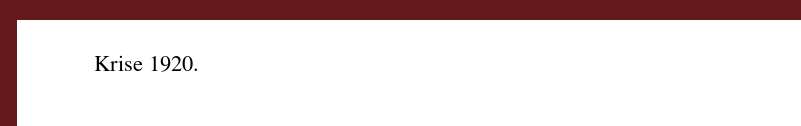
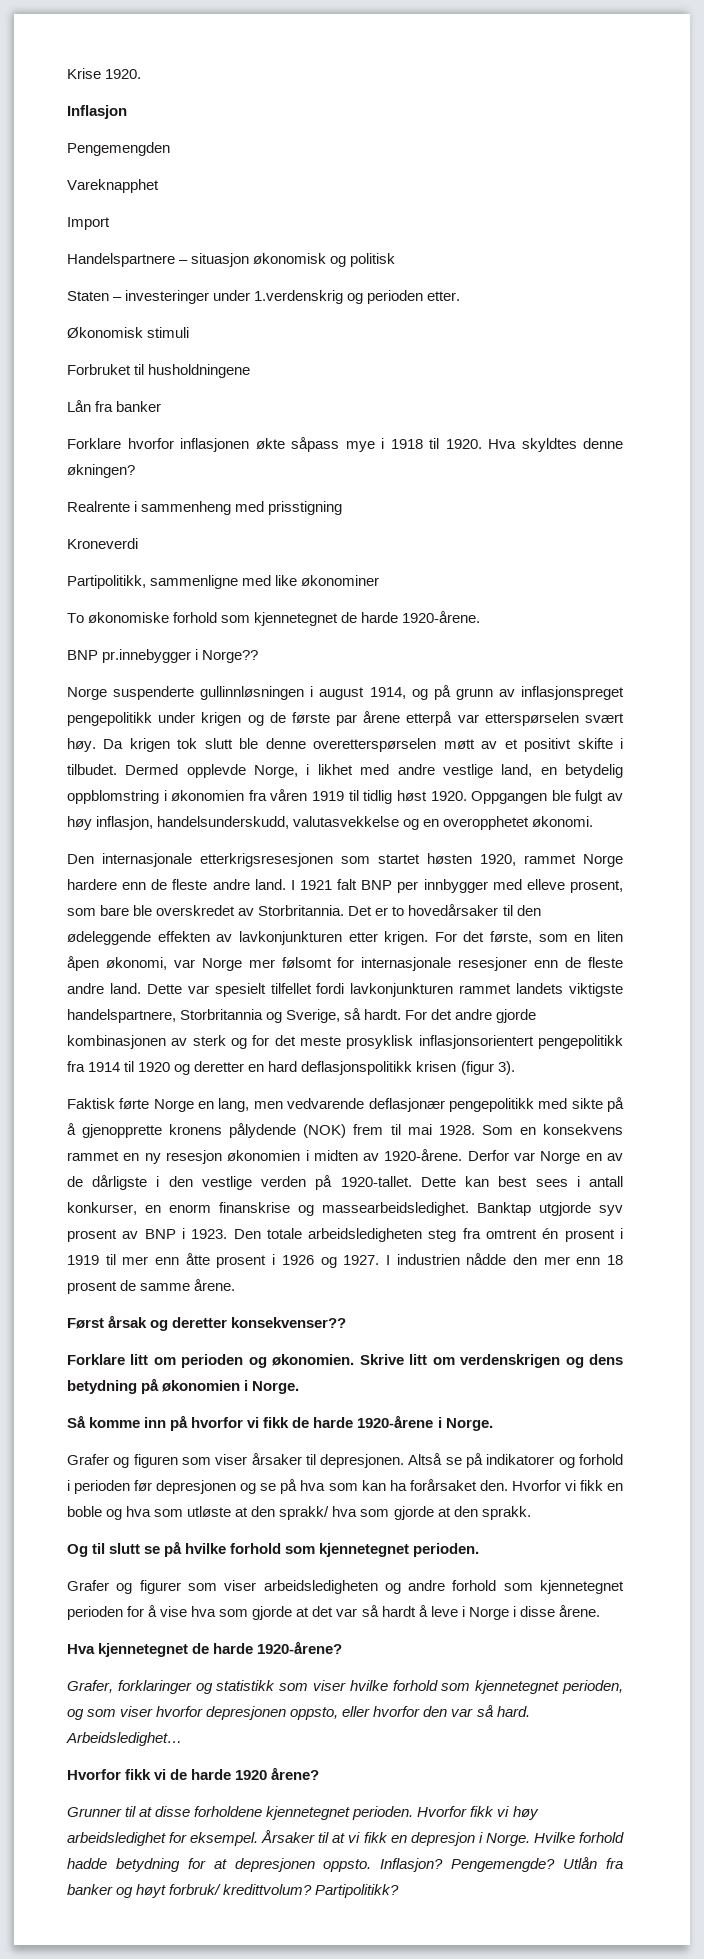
+ Inflasjon
+ Pengemengden
+ Vareknapphet
+ Import
+ Handelspartnere – situasjon økonomisk og politisk
+ Staten – investeringer under 1.verdenskrig og perioden etter.
+ Økonomisk stimuli
+ Forbruket til husholdningene
+ Lån fra banker
+ Forklare hvorfor inflasjonen økte såpass mye i 1918 til 1920. Hva skyldtes denne økningen?
+ Realrente i sammenheng med prisstigning
+ Kroneverdi
+ Partipolitikk, sammenligne med like økonominer
+ To økonomiske forhold som kjennetegnet de harde 1920-årene.
+ BNP pr.innebygger i Norge??
+ Norge suspenderte gullinnløsningen i august 1914, og på grunn av inflasjonspreget pengepolitikk under krigen og de første par årene etterpå var etterspørselen svært høy. Da krigen tok slutt ble denne overetterspørselen møtt av et positivt skifte i tilbudet. Dermed opplevde Norge, i likhet med andre vestlige land, en betydelig oppblomstring i økonomien fra våren 1919 til tidlig høst 1920. Oppgangen ble fulgt av høy inflasjon, handelsunderskudd, valutasvekkelse og en overopphetet økonomi.
+ Den internasjonale etterkrigsresesjonen som startet høsten 1920, rammet Norge hardere enn de fleste andre land. I 1921 falt BNP per innbygger med elleve prosent, som bare ble overskredet av Storbritannia. Det er to hovedårsaker til den ødeleggende effekten av lavkonjunkturen etter krigen. For det første, som en liten åpen økonomi, var Norge mer følsomt for internasjonale resesjoner enn de fleste andre land. Dette var spesielt tilfellet fordi lavkonjunkturen rammet landets viktigste handelspartnere, Storbritannia og Sverige, så hardt. For det andre gjorde kombinasjonen av sterk og for det meste prosyklisk inflasjonsorientert pengepolitikk fra 1914 til 1920 og deretter en hard deflasjonspolitikk krisen (figur 3).
+ Faktisk førte Norge en lang, men vedvarende deflasjonær pengepolitikk med sikte på å gjenopprette kronens pålydende (NOK) frem til mai 1928. Som en konsekvens rammet en ny resesjon økonomien i midten av 1920-årene. Derfor var Norge en av de dårligste i den vestlige verden på 1920-tallet. Dette kan best sees i antall konkurser, en enorm finanskrise og massearbeidsledighet. Banktap utgjorde syv prosent av BNP i 1923. Den totale arbeidsledigheten steg fra omtrent én prosent i 1919 til mer enn åtte prosent i 1926 og 1927. I industrien nådde den mer enn 18 prosent de samme årene.
+ Først årsak og deretter konsekvenser??
+ Forklare litt om perioden og økonomien. Skrive litt om verdenskrigen og dens betydning på økonomien i Norge.
+ Så komme inn på hvorfor vi fikk de harde 1920-årene i Norge.
+ Grafer og figuren som viser årsaker til depresjonen. Altså se på indikatorer og forhold i perioden før depresjonen og se på hva som kan ha forårsaket den. Hvorfor vi fikk en boble og hva som utløste at den sprakk/ hva som gjorde at den sprakk.
+ Og til slutt se på hvilke forhold som kjennetegnet perioden.
+ Grafer og figurer som viser arbeidsledigheten og andre forhold som kjennetegnet perioden for å vise hva som gjorde at det var så hardt å leve i Norge i disse årene.
+ Hva kjennetegnet de harde 1920-årene?
+ Grafer, forklaringer og statistikk som viser hvilke forhold som kjennetegnet perioden, og som viser hvorfor depresjonen oppsto, eller hvorfor den var så hard. Arbeidsledighet…
+ Hvorfor fikk vi de harde 1920 årene?
+ Grunner til at disse forholdene kjennetegnet perioden. Hvorfor fikk vi høy arbeidsledighet for eksempel. Årsaker til at vi fikk en depresjon i Norge. Hvilke forhold hadde betydning for at depresjonen oppsto. Inflasjon? Pengemengde? Utlån fra banker og høyt forbruk/ kredittvolum? Partipolitikk?

